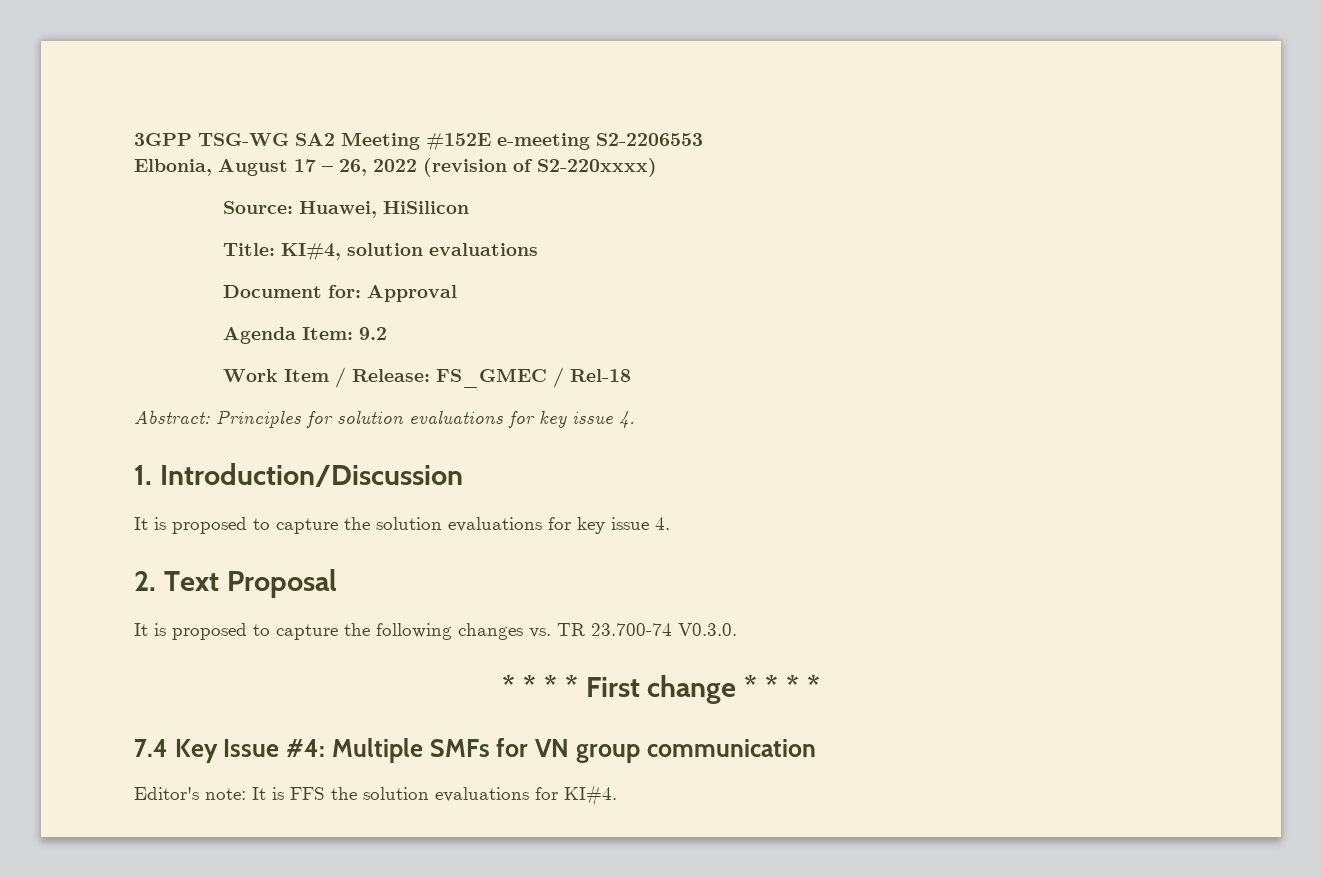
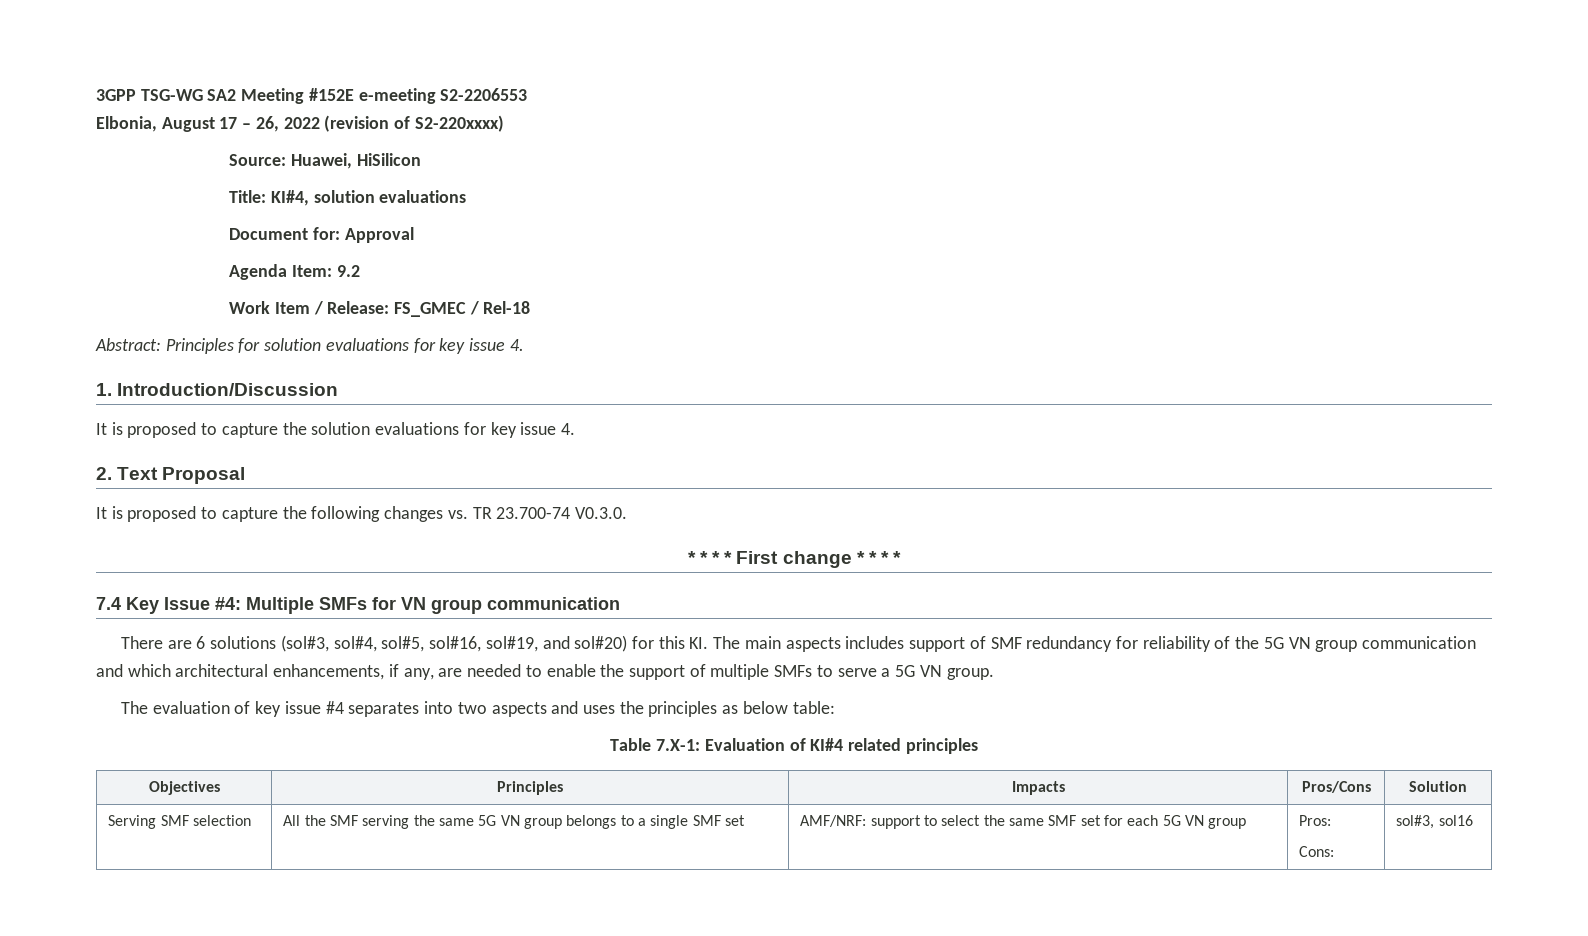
- Editor's note: It is FFS the solution evaluations for KI#4.
+ There are 6 solutions (sol#3, sol#4, sol#5, sol#16, sol#19, and sol#20) for this KI. The main aspects includes support of SMF redundancy for reliability of the 5G VN group communication and which architectural enhancements, if any, are needed to enable the support of multiple SMFs to serve a 5G VN group.
+ The evaluation of key issue #4 separates into two aspects and uses the principles as below table:
+ Table 7.X-1: Evaluation of KI#4 related principles
+ Objectives | Principles | Impacts | Pros/Cons | Solution
+ Serving SMF selection | All the SMF serving the same 5G VN group belongs to a single SMF set | AMF/NRF: support to select the same SMF set for each 5G VN group | Pros:
+ Cons: | sol#3, sol16

